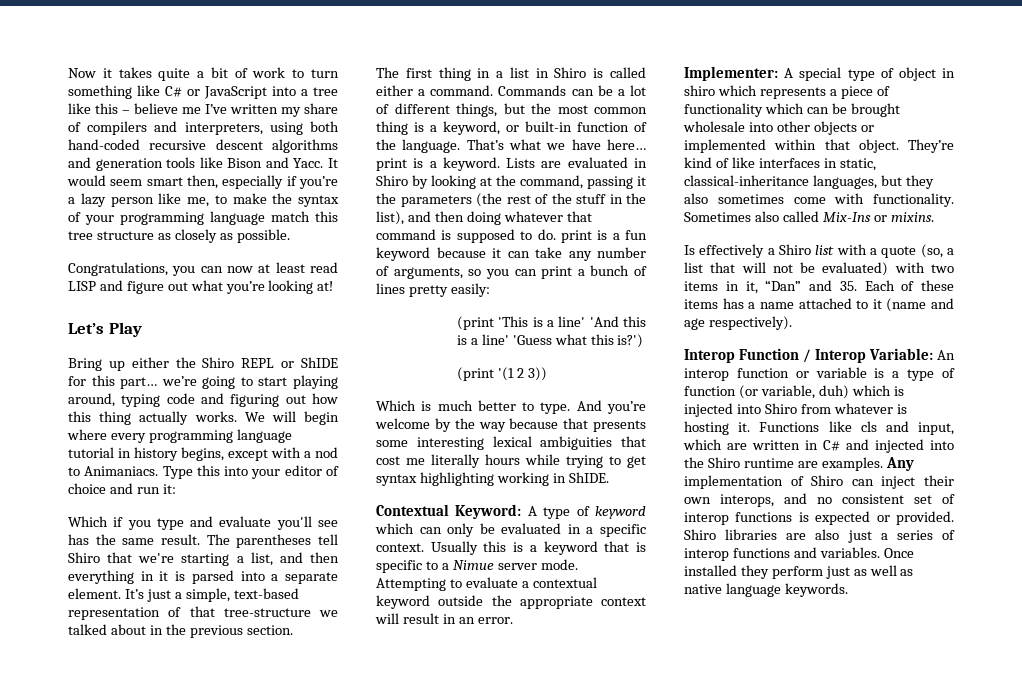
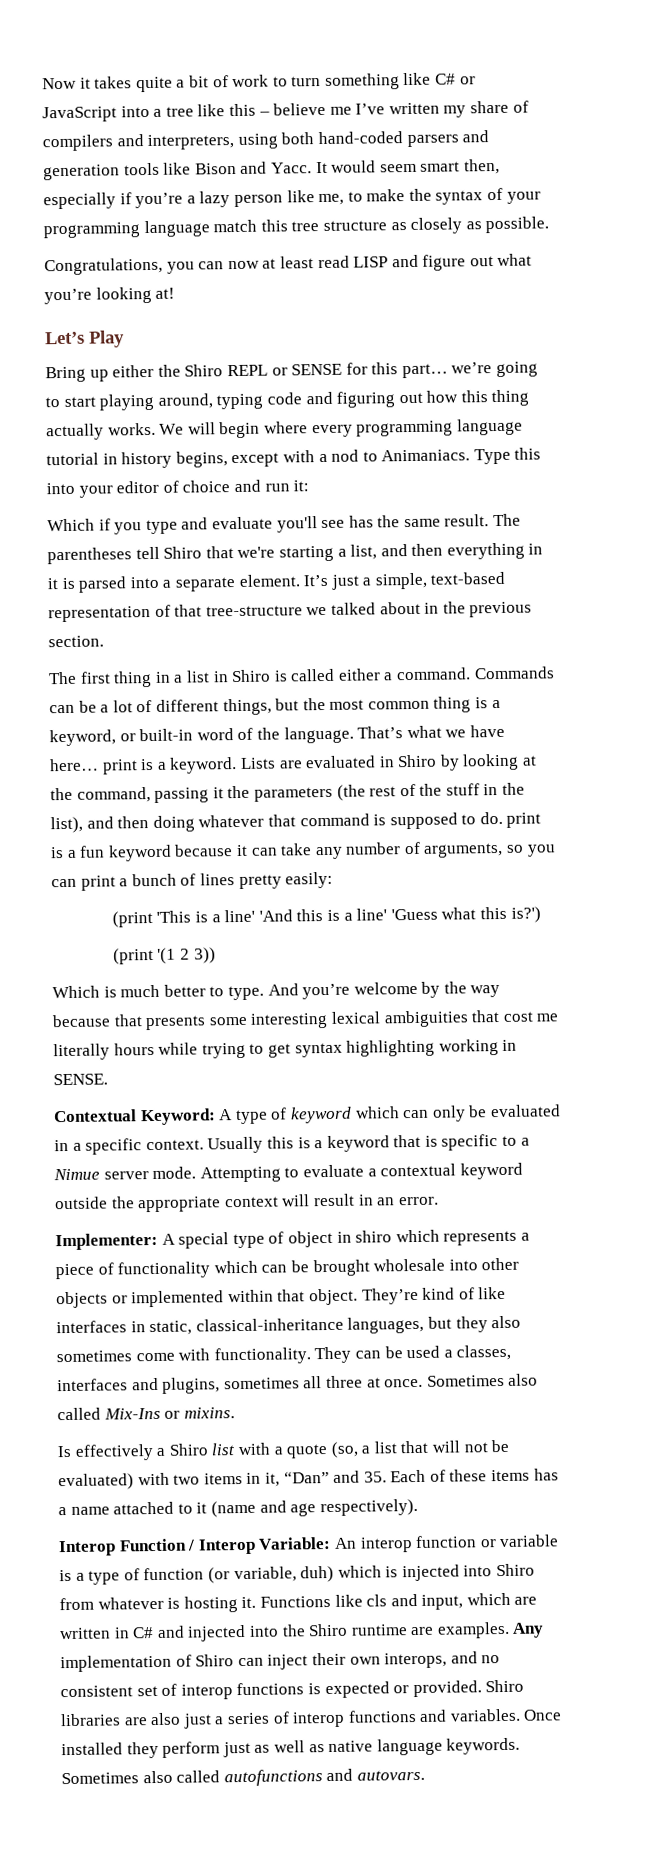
- Now it takes quite a bit of work to turn something like C# or JavaScript into a tree like this – believe me I’ve written my share of compilers and interpreters, using both hand-coded recursive descent algorithms and generation tools like Bison and Yacc.
+ Now it takes quite a bit of work to turn something like C# or JavaScript into a tree like this – believe me I’ve written my share of compilers and interpreters, using both hand-coded parsers and generation tools like Bison and Yacc.
- Bring up either the Shiro REPL or ShIDE for this part… we’re going to start playing around, typing code and figuring out how this thing actually works.
+ Bring up either the Shiro REPL or SENSE for this part… we’re going to start playing around, typing code and figuring out how this thing actually works.
- Commands can be a lot of different things, but the most common thing is a keyword, or built-in function of the language.
+ Commands can be a lot of different things, but the most common thing is a keyword, or built-in word of the language.
- And you’re welcome by the way because that presents some interesting lexical ambiguities that cost me literally hours while trying to get syntax highlighting working in ShIDE.
+ And you’re welcome by the way because that presents some interesting lexical ambiguities that cost me literally hours while trying to get syntax highlighting working in SENSE.
+ They can be used a classes, interfaces and plugins, sometimes all three at once.
+ Sometimes also called autofunctions and autovars.

